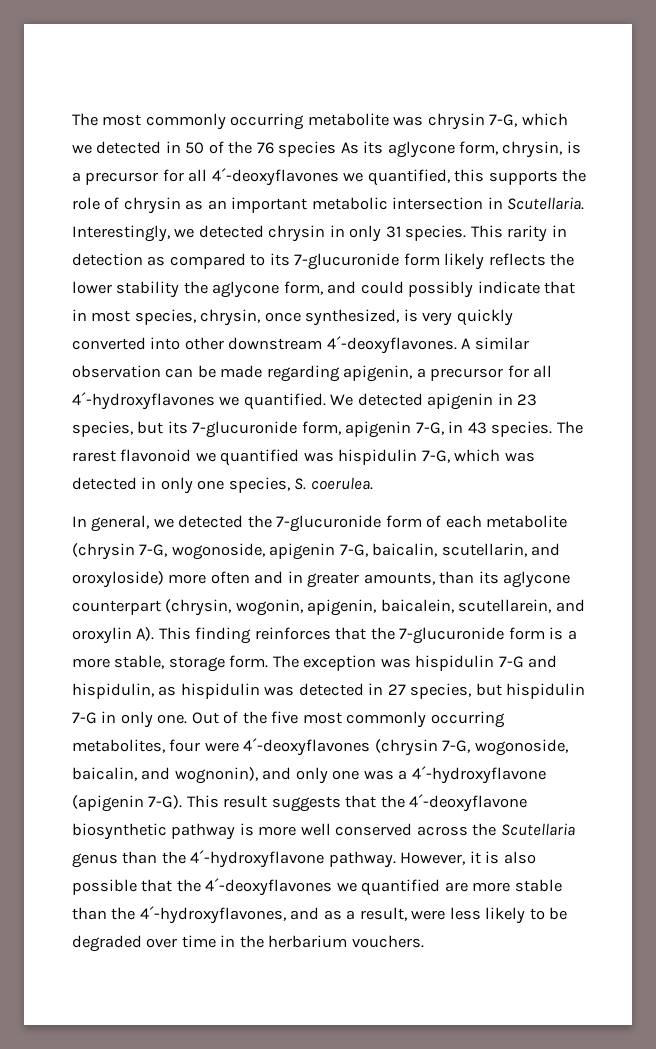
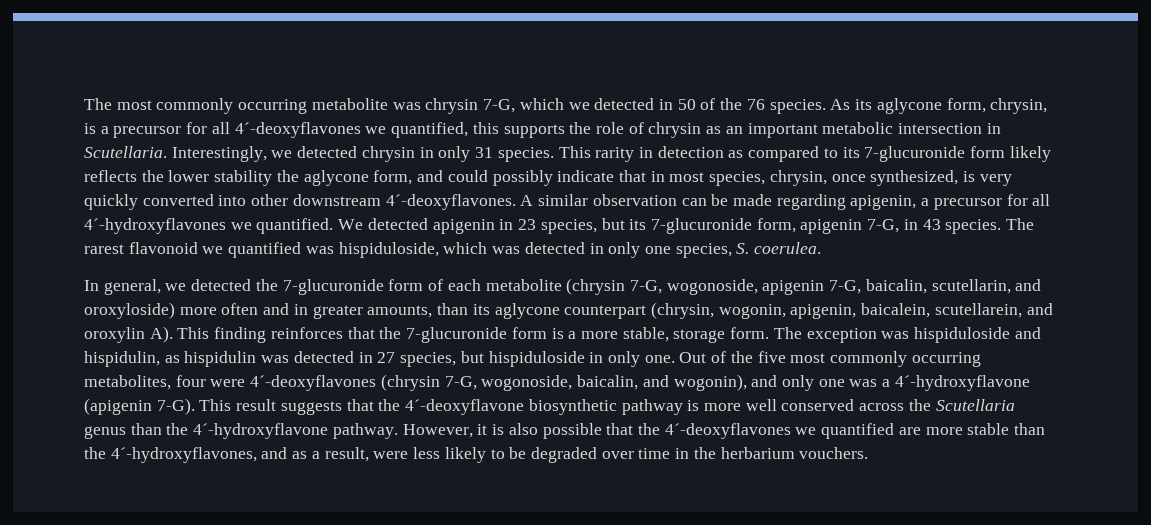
- The most commonly occurring metabolite was chrysin 7-G, which we detected in 50 of the 76 species As its aglycone form, chrysin, is a precursor for all 4´-deoxyflavones we quantified, this supports the role of chrysin as an important metabolic intersection in Scutellaria.
+ The most commonly occurring metabolite was chrysin 7-G, which we detected in 50 of the 76 species. As its aglycone form, chrysin, is a precursor for all 4´-deoxyflavones we quantified, this supports the role of chrysin as an important metabolic intersection in Scutellaria.
- The rarest flavonoid we quantified was hispidulin 7-G, which was detected in only one species, S. coerulea.
+ The rarest flavonoid we quantified was hispiduloside, which was detected in only one species, S. coerulea.
- The exception was hispidulin 7-G and hispidulin, as hispidulin was detected in 27 species, but hispidulin 7-G in only one.
+ The exception was hispiduloside and hispidulin, as hispidulin was detected in 27 species, but hispiduloside in only one.
- Out of the five most commonly occurring metabolites, four were 4´-deoxyflavones (chrysin 7-G, wogonoside, baicalin, and wognonin), and only one was a 4´-hydroxyflavone (apigenin 7-G).
+ Out of the five most commonly occurring metabolites, four were 4´-deoxyflavones (chrysin 7-G, wogonoside, baicalin, and wogonin), and only one was a 4´-hydroxyflavone (apigenin 7-G).

